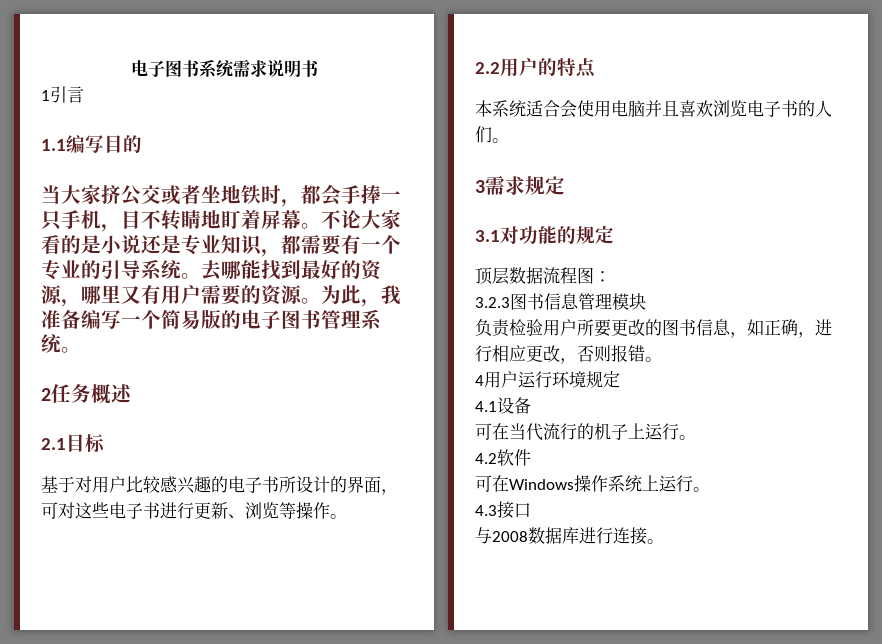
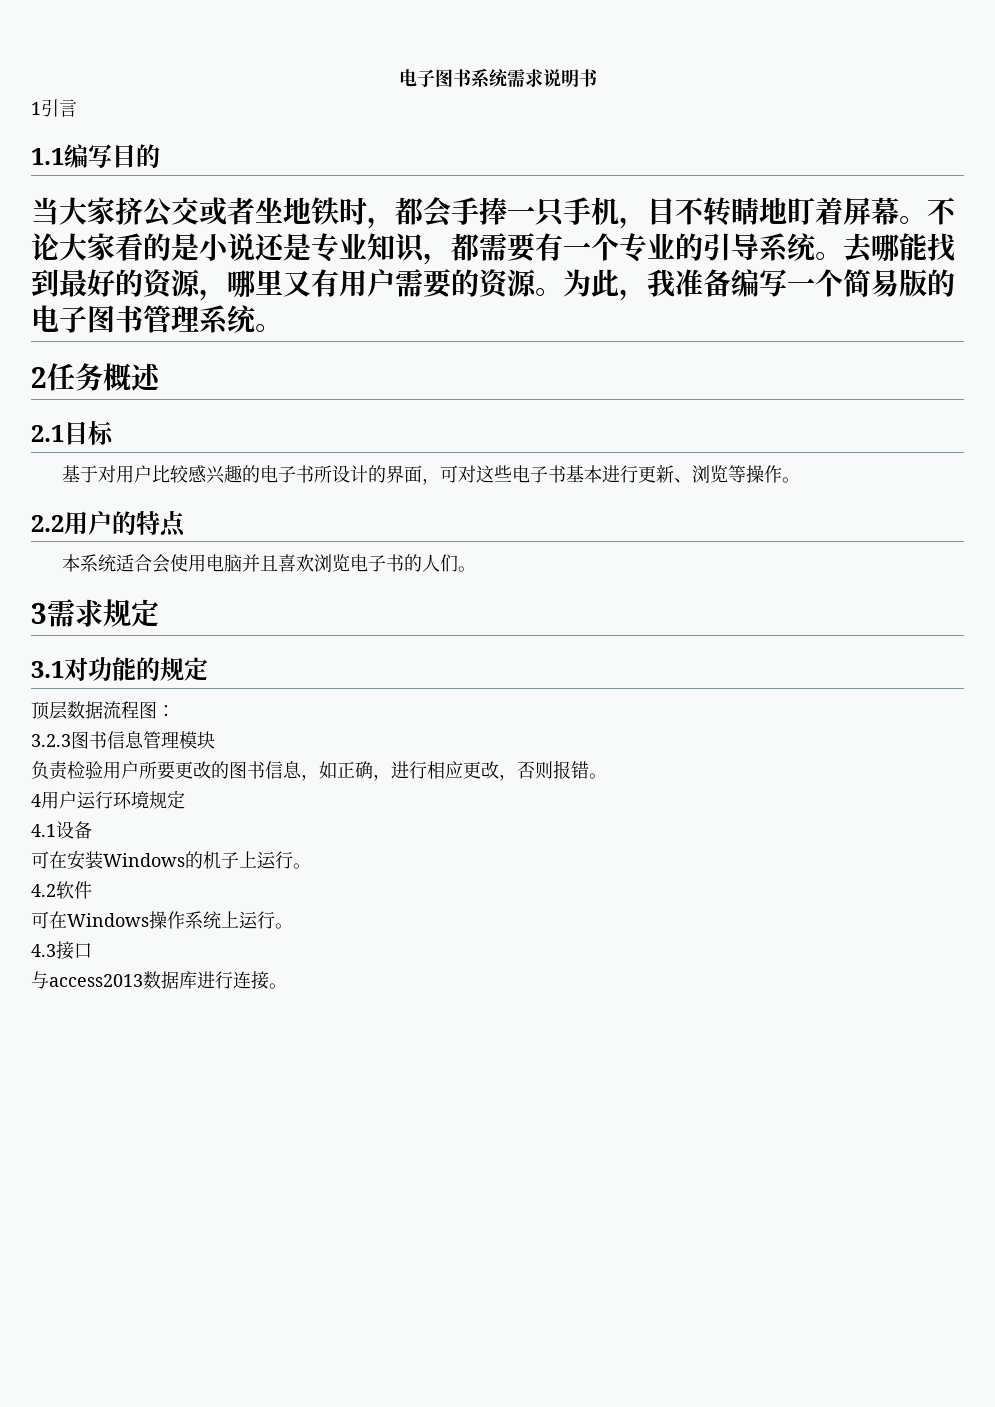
- 基于对用户比较感兴趣的电子书所设计的界面，可对这些电子书进行更新、浏览等操作。
+ 基于对用户比较感兴趣的电子书所设计的界面，可对这些电子书基本进行更新、浏览等操作。
- 可在当代流行的机子上运行。
+ 可在安装Windows的机子上运行。
- 与2008数据库进行连接。
+ 与access2013数据库进行连接。

